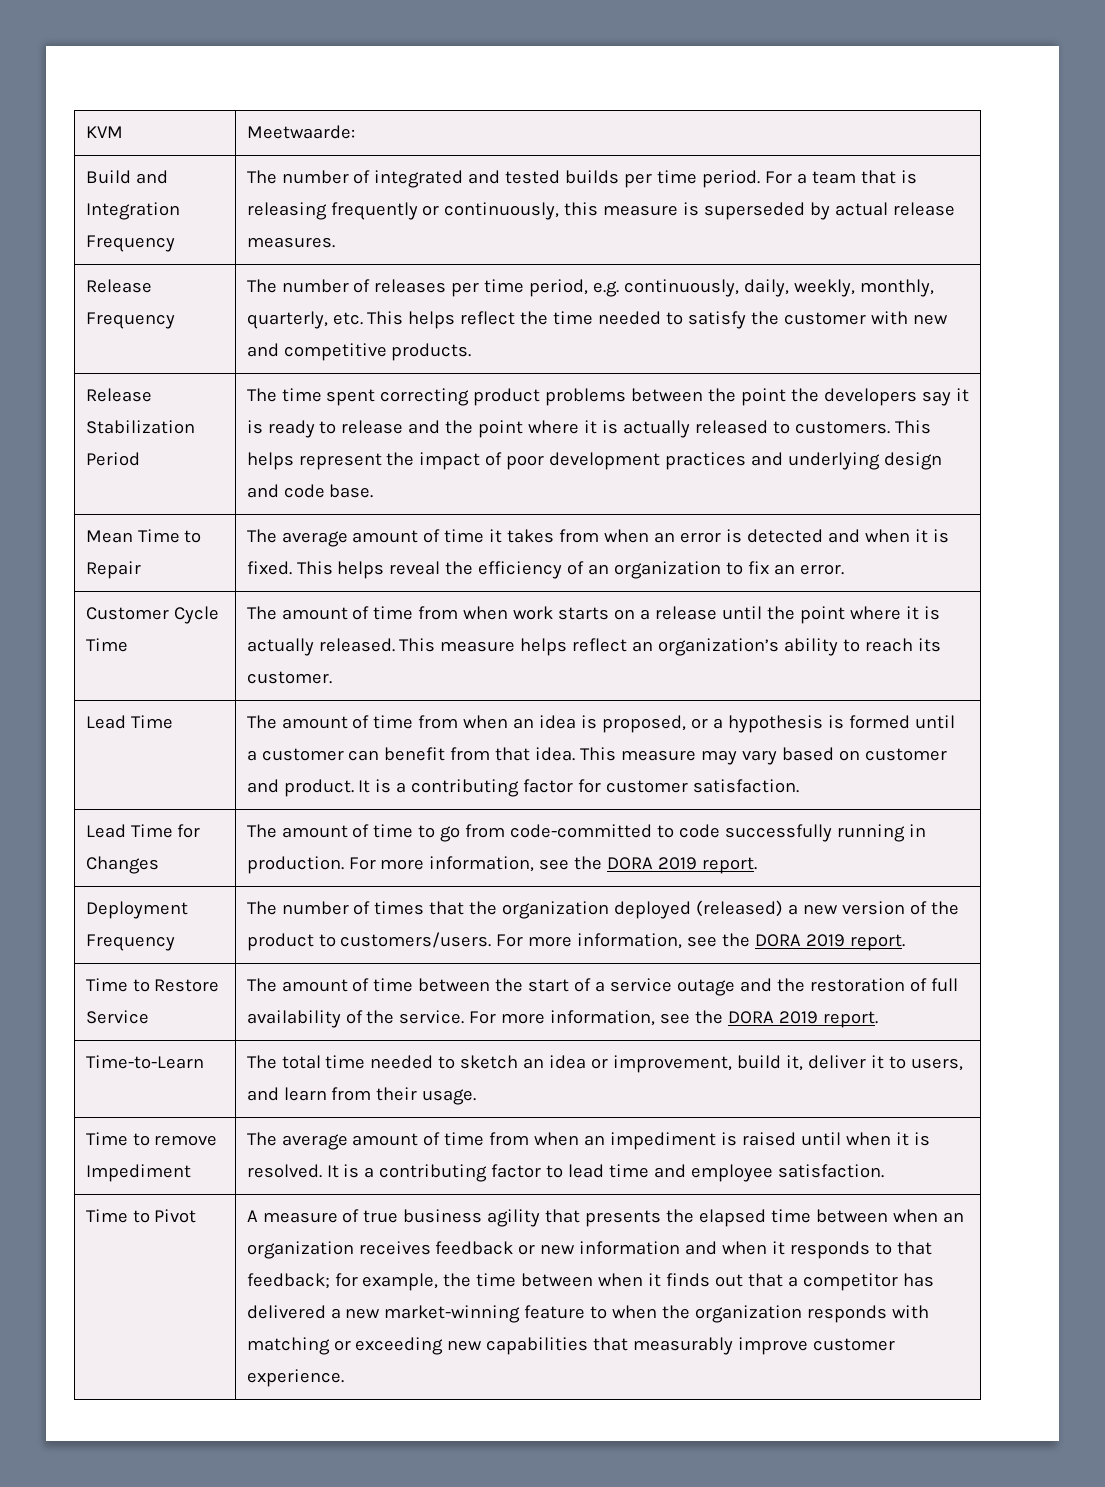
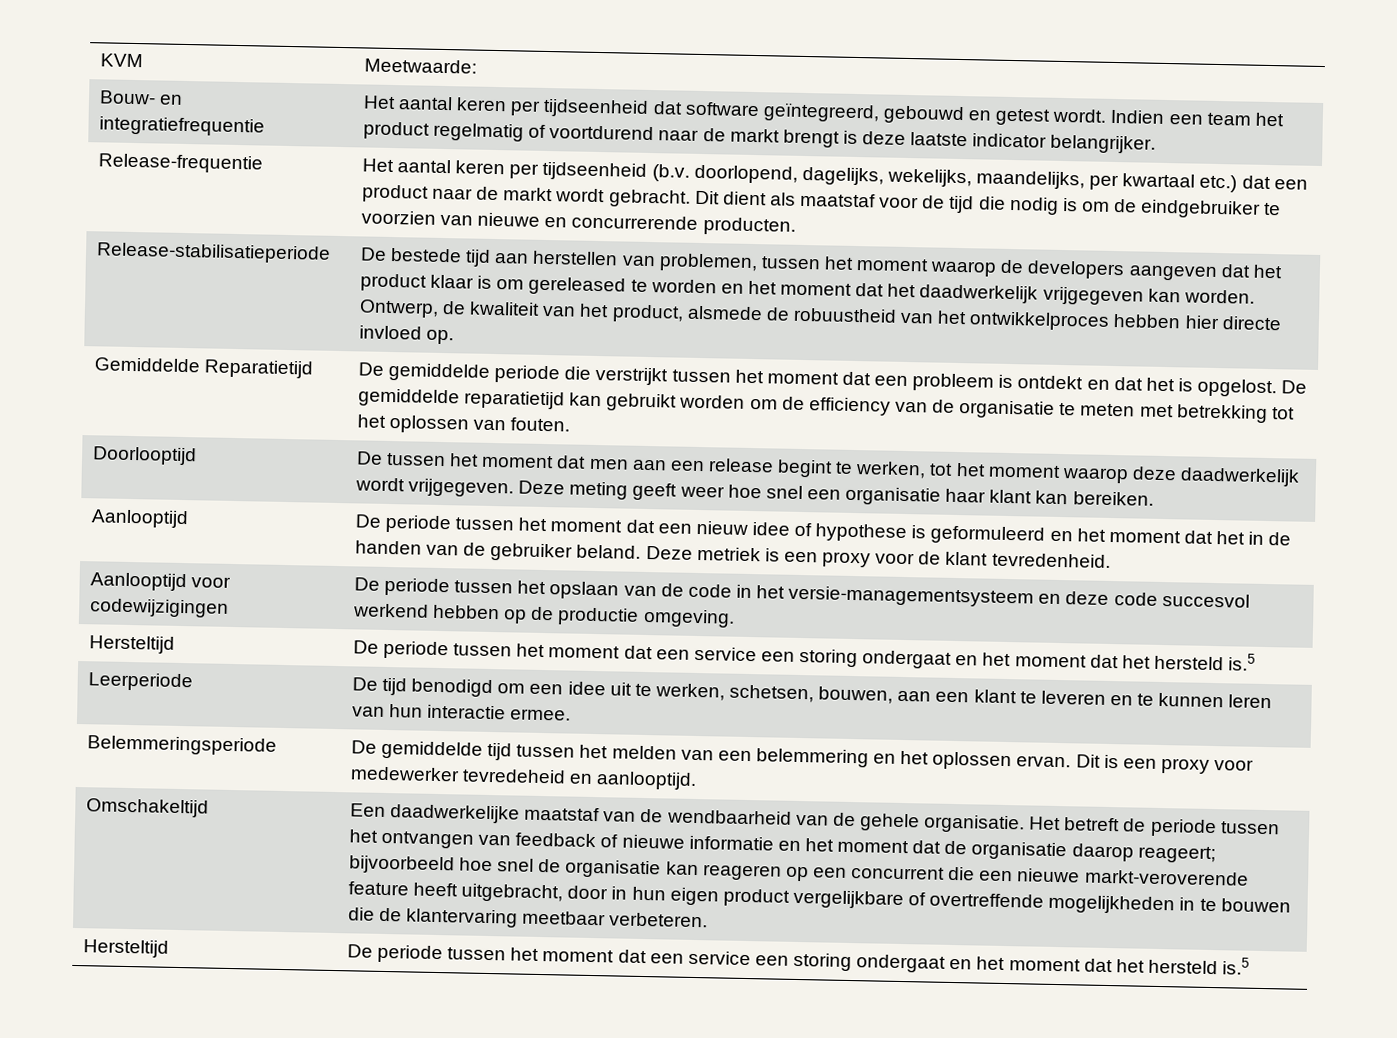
- Build and Integration Frequency | The number of integrated and tested builds per time period. For a team that is releasing frequently or continuously, this measure is superseded by actual release measures.
- Release Frequency | The number of releases per time period, e.g. continuously, daily, weekly, monthly, quarterly, etc. This helps reflect the time needed to satisfy the customer with new and competitive products.
- Release Stabilization Period | The time spent correcting product problems between the point the developers say it is ready to release and the point where it is actually released to customers. This helps represent the impact of poor development practices and underlying design and code base.
- Mean Time to Repair | The average amount of time it takes from when an error is detected and when it is fixed. This helps reveal the efficiency of an organization to fix an error.
- Customer Cycle Time | The amount of time from when work starts on a release until the point where it is actually released. This measure helps reflect an organization’s ability to reach its customer.
- Lead Time | The amount of time from when an idea is proposed, or a hypothesis is formed until a customer can benefit from that idea. This measure may vary based on customer and product. It is a contributing factor for customer satisfaction.
- Lead Time for Changes | The amount of time to go from code-committed to code successfully running in production. For more information, see the DORA 2019 report.
- Deployment Frequency | The number of times that the organization deployed (released) a new version of the product to customers/users. For more information, see the DORA 2019 report.
- Time to Restore Service | The amount of time between the start of a service outage and the restoration of full availability of the service. For more information, see the DORA 2019 report.
- Time-to-Learn | The total time needed to sketch an idea or improvement, build it, deliver it to users, and learn from their usage.
- Time to remove Impediment | The average amount of time from when an impediment is raised until when it is resolved. It is a contributing factor to lead time and employee satisfaction.
- Time to Pivot | A measure of true business agility that presents the elapsed time between when an organization receives feedback or new information and when it responds to that feedback; for example, the time between when it finds out that a competitor has delivered a new market-winning feature to when the organization responds with matching or exceeding new capabilities that measurably improve customer experience.
+ Bouw- en integratiefrequentie | Het aantal keren per tijdseenheid dat software geïntegreerd, gebouwd en getest wordt. Indien een team het product regelmatig of voortdurend naar de markt brengt is deze laatste indicator belangrijker.
+ Release-frequentie | Het aantal keren per tijdseenheid (b.v. doorlopend, dagelijks, wekelijks, maandelijks, per kwartaal etc.) dat een product naar de markt wordt gebracht. Dit dient als maatstaf voor de tijd die nodig is om de eindgebruiker te voorzien van nieuwe en concurrerende producten.
+ Release-stabilisatieperiode | De bestede tijd aan herstellen van problemen, tussen het moment waarop de developers aangeven dat het product klaar is om gereleased te worden en het moment dat het daadwerkelijk vrijgegeven kan worden. Ontwerp, de kwaliteit van het product, alsmede de robuustheid van het ontwikkelproces hebben hier directe invloed op.
+ Gemiddelde Reparatietijd | De gemiddelde periode die verstrijkt tussen het moment dat een probleem is ontdekt en dat het is opgelost. De gemiddelde reparatietijd kan gebruikt worden om de efficiency van de organisatie te meten met betrekking tot het oplossen van fouten.
+ Doorlooptijd | De tussen het moment dat men aan een release begint te werken, tot het moment waarop deze daadwerkelijk wordt vrijgegeven. Deze meting geeft weer hoe snel een organisatie haar klant kan bereiken.
+ Aanlooptijd | De periode tussen het moment dat een nieuw idee of hypothese is geformuleerd en het moment dat het in de handen van de gebruiker beland. Deze metriek is een proxy voor de klant tevredenheid.
+ Aanlooptijd voor codewijzigingen | De periode tussen het opslaan van de code in het versie-managementsysteem en deze code succesvol werkend hebben op de productie omgeving.
+ Hersteltijd | De periode tussen het moment dat een service een storing ondergaat en het moment dat het hersteld is.5
+ Leerperiode | De tijd benodigd om een idee uit te werken, schetsen, bouwen, aan een klant te leveren en te kunnen leren van hun interactie ermee.
+ Belemmeringsperiode | De gemiddelde tijd tussen het melden van een belemmering en het oplossen ervan. Dit is een proxy voor medewerker tevredeheid en aanlooptijd.
+ Omschakeltijd | Een daadwerkelijke maatstaf van de wendbaarheid van de gehele organisatie. Het betreft de periode tussen het ontvangen van feedback of nieuwe informatie en het moment dat de organisatie daarop reageert; bijvoorbeeld hoe snel de organisatie kan reageren op een concurrent die een nieuwe markt-veroverende feature heeft uitgebracht, door in hun eigen product vergelijkbare of overtreffende mogelijkheden in te bouwen die de klantervaring meetbaar verbeteren.
+ Hersteltijd | De periode tussen het moment dat een service een storing ondergaat en het moment dat het hersteld is.5

